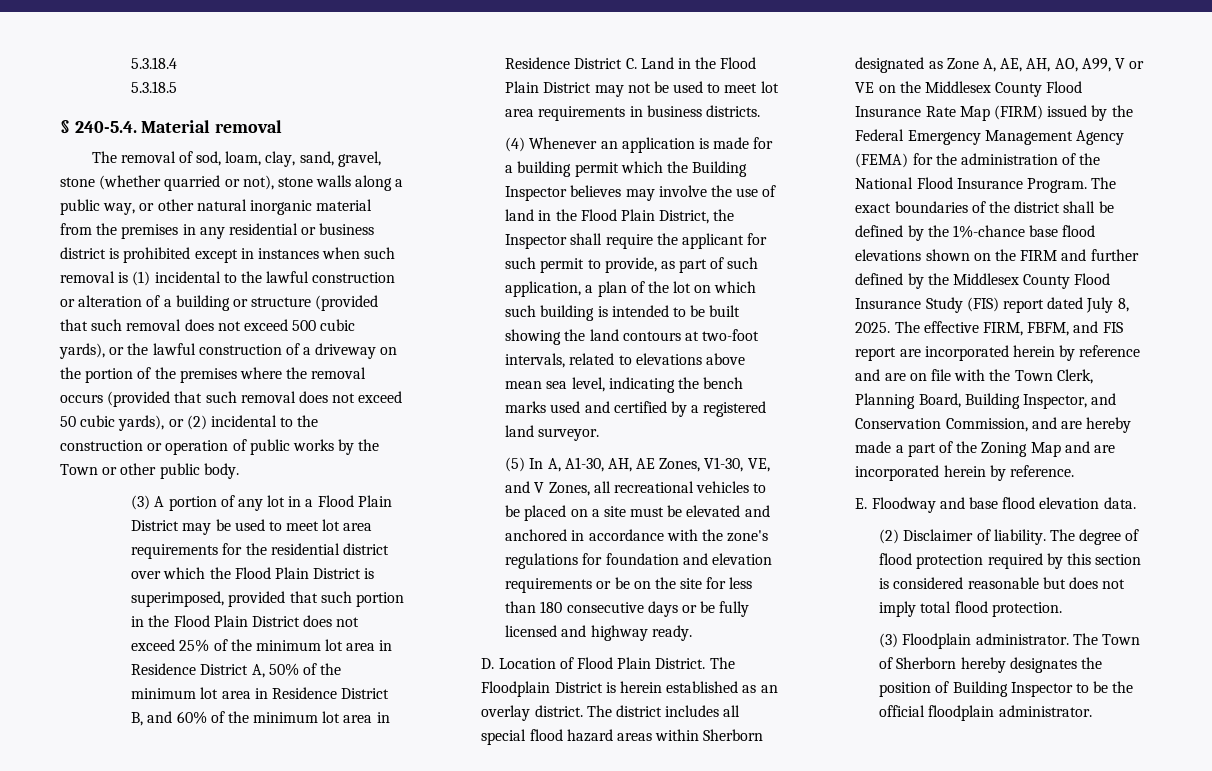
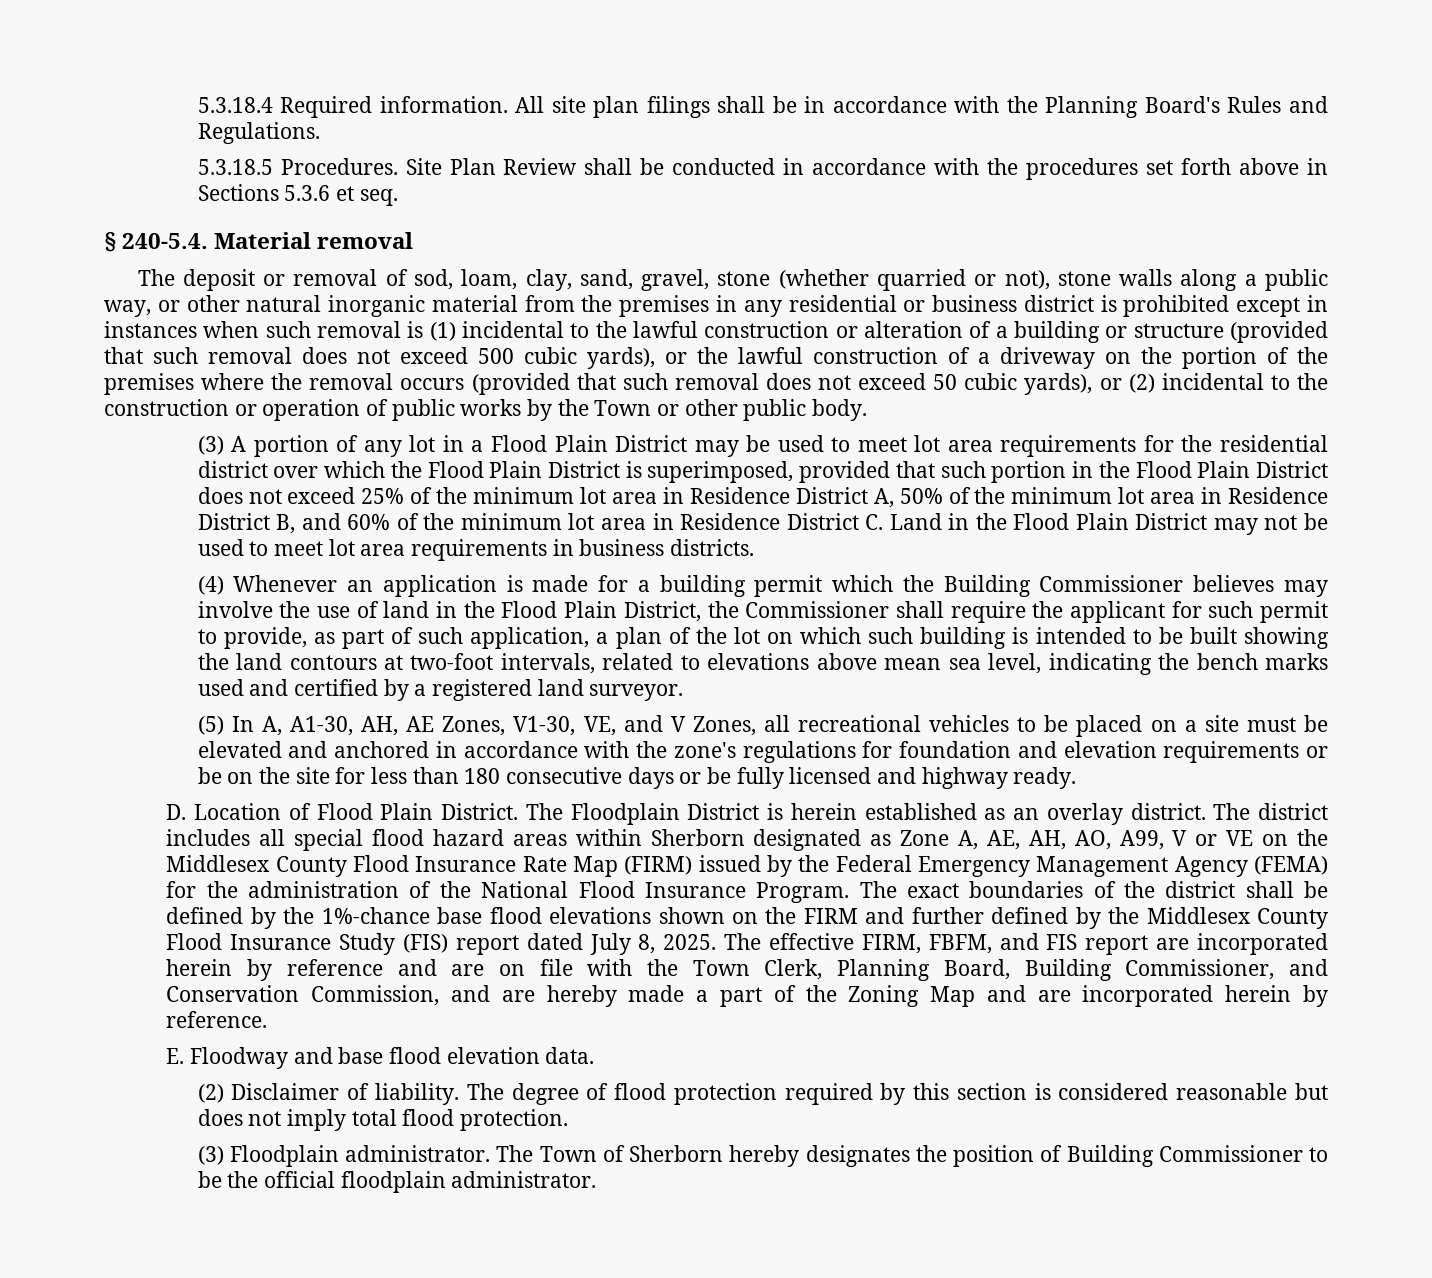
- 5.3.18.4
- 5.3.18.5
+ 5.3.18.4 Required information. All site plan filings shall be in accordance with the Planning Board's Rules and Regulations.
+ 5.3.18.5 Procedures. Site Plan Review shall be conducted in accordance with the procedures set forth above in Sections 5.3.6 et seq.
- The removal of sod, loam, clay, sand, gravel, stone (whether quarried or not), stone walls along a public way, or other natural inorganic material from the premises in any residential or business district is prohibited except in instances when such removal is (1) incidental to the lawful construction or alteration of a building or structure (provided that such removal does not exceed 500 cubic yards), or the lawful construction of a driveway on the portion of the premises where the removal occurs (provided that such removal does not exceed 50 cubic yards), or (2) incidental to the construction or operation of public works by the Town or other public body.
+ The deposit or removal of sod, loam, clay, sand, gravel, stone (whether quarried or not), stone walls along a public way, or other natural inorganic material from the premises in any residential or business district is prohibited except in instances when such removal is (1) incidental to the lawful construction or alteration of a building or structure (provided that such removal does not exceed 500 cubic yards), or the lawful construction of a driveway on the portion of the premises where the removal occurs (provided that such removal does not exceed 50 cubic yards), or (2) incidental to the construction or operation of public works by the Town or other public body.
- (4) Whenever an application is made for a building permit which the Building Inspector believes may involve the use of land in the Flood Plain District, the Inspector shall require the applicant for such permit to provide, as part of such application, a plan of the lot on which such building is intended to be built showing the land contours at two-foot intervals, related to elevations above mean sea level, indicating the bench marks used and certified by a registered land surveyor.
+ (4) Whenever an application is made for a building permit which the Building Commissioner believes may involve the use of land in the Flood Plain District, the Commissioner shall require the applicant for such permit to provide, as part of such application, a plan of the lot on which such building is intended to be built showing the land contours at two-foot intervals, related to elevations above mean sea level, indicating the bench marks used and certified by a registered land surveyor.
- The effective FIRM, FBFM, and FIS report are incorporated herein by reference and are on file with the Town Clerk, Planning Board, Building Inspector, and Conservation Commission, and are hereby made a part of the Zoning Map and are incorporated herein by reference.
+ The effective FIRM, FBFM, and FIS report are incorporated herein by reference and are on file with the Town Clerk, Planning Board, Building Commissioner, and Conservation Commission, and are hereby made a part of the Zoning Map and are incorporated herein by reference.
- The Town of Sherborn hereby designates the position of Building Inspector to be the official floodplain administrator.
+ The Town of Sherborn hereby designates the position of Building Commissioner to be the official floodplain administrator.

